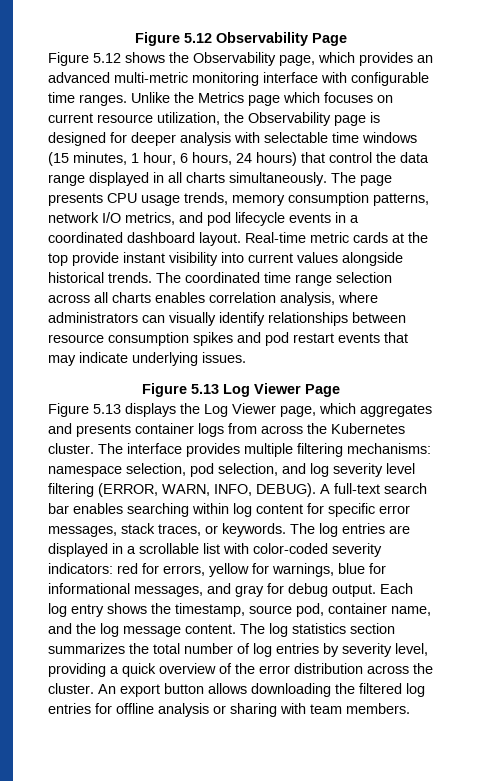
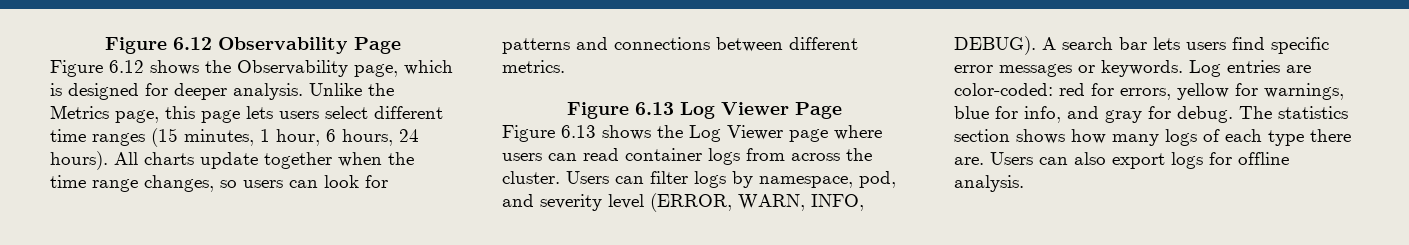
- Figure 5.12 Observability Page
+ Figure 6.12 Observability Page
- Figure 5.12 shows the Observability page, which provides an advanced multi-metric monitoring interface with configurable time ranges. Unlike the Metrics page which focuses on current resource utilization, the Observability page is designed for deeper analysis with selectable time windows (15 minutes, 1 hour, 6 hours, 24 hours) that control the data range displayed in all charts simultaneously. The page presents CPU usage trends, memory consumption patterns, network I/O metrics, and pod lifecycle events in a coordinated dashboard layout. Real-time metric cards at the top provide instant visibility into current values alongside historical trends. The coordinated time range selection across all charts enables correlation analysis, where administrators can visually identify relationships between resource consumption spikes and pod restart events that may indicate underlying issues.
- Figure 5.13 Log Viewer Page
+ Figure 6.12 shows the Observability page, which is designed for deeper analysis. Unlike the Metrics page, this page lets users select different time ranges (15 minutes, 1 hour, 6 hours, 24 hours). All charts update together when the time range changes, so users can look for patterns and connections between different metrics.
+ Figure 6.13 Log Viewer Page
- Figure 5.13 displays the Log Viewer page, which aggregates and presents container logs from across the Kubernetes cluster. The interface provides multiple filtering mechanisms: namespace selection, pod selection, and log severity level filtering (ERROR, WARN, INFO, DEBUG).
+ Figure 6.13 shows the Log Viewer page where users can read container logs from across the cluster. Users can filter logs by namespace, pod, and severity level (ERROR, WARN, INFO, DEBUG).
- A full-text search bar enables searching within log content for specific error messages, stack traces, or keywords. The log entries are displayed in a scrollable list with color-coded severity indicators: red for errors, yellow for warnings, blue for informational messages, and gray for debug output. Each log entry shows the timestamp, source pod, container name, and the log message content. The log statistics section summarizes the total number of log entries by severity level, providing a quick overview of the error distribution across the cluster. An export button allows downloading the filtered log entries for offline analysis or sharing with team members.
+ A search bar lets users find specific error messages or keywords. Log entries are color-coded: red for errors, yellow for warnings, blue for info, and gray for debug. The statistics section shows how many logs of each type there are. Users can also export logs for offline analysis.

